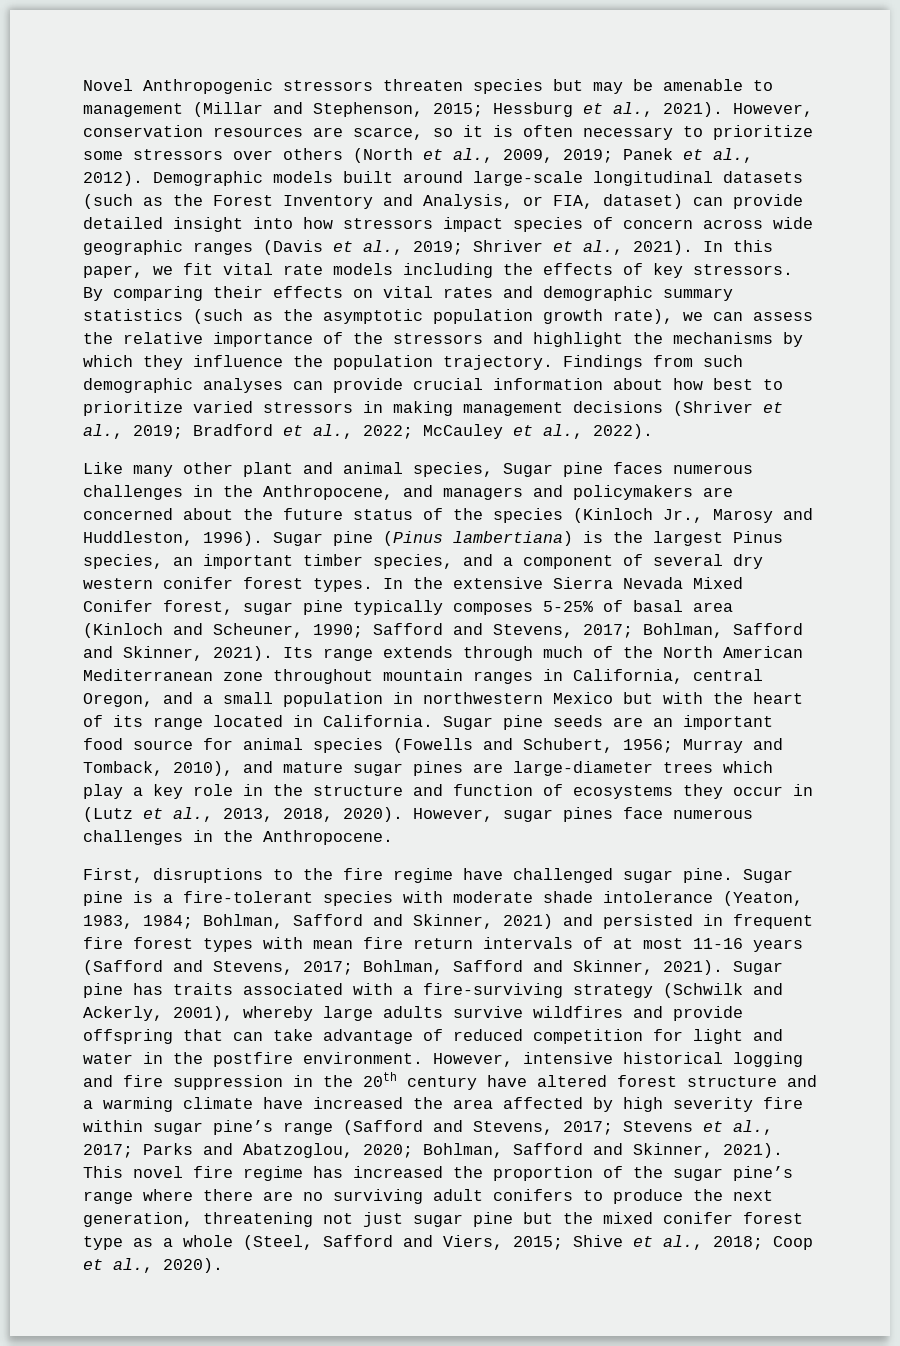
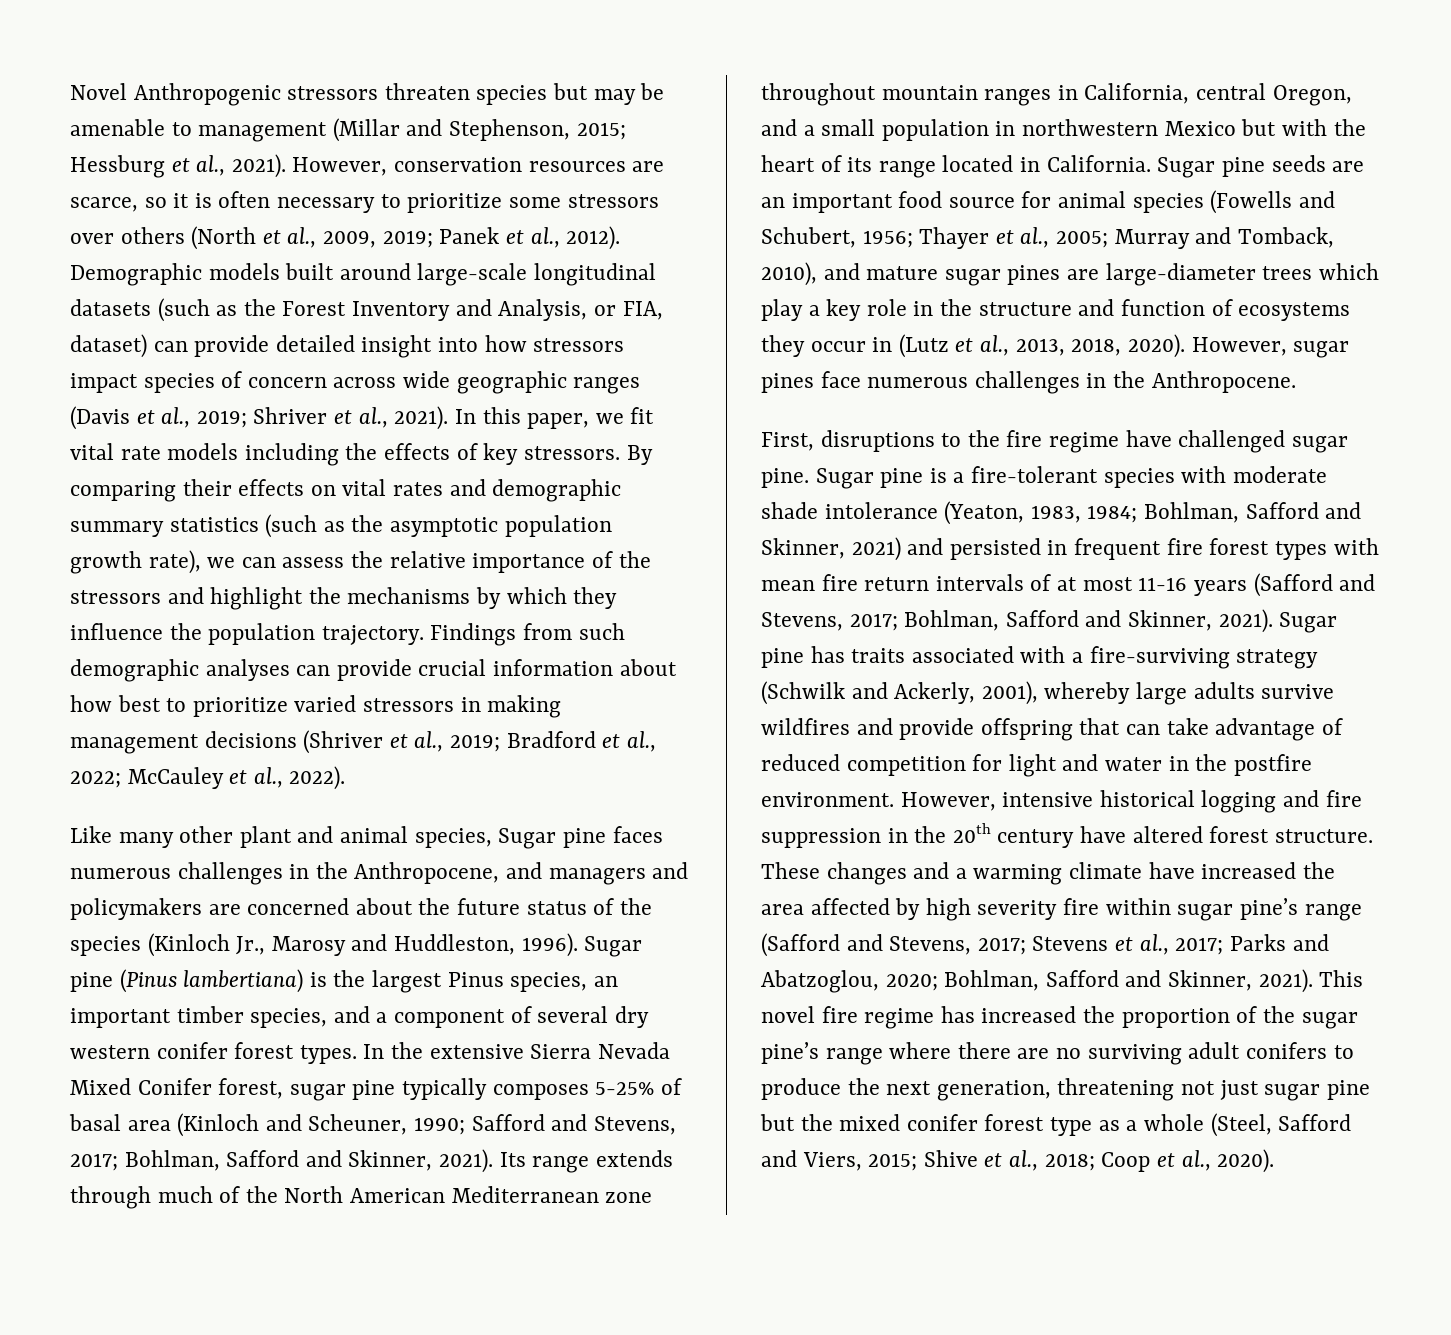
- Sugar pine seeds are an important food source for animal species (Fowells and Schubert, 1956; Murray and Tomback, 2010), and mature sugar pines are large-diameter trees which play a key role in the structure and function of ecosystems they occur in (Lutz et al., 2013, 2018, 2020).
+ Sugar pine seeds are an important food source for animal species (Fowells and Schubert, 1956; Thayer et al., 2005; Murray and Tomback, 2010), and mature sugar pines are large-diameter trees which play a key role in the structure and function of ecosystems they occur in (Lutz et al., 2013, 2018, 2020).
- However, intensive historical logging and fire suppression in the 20th century have altered forest structure and a warming climate have increased the area affected by high severity fire within sugar pine’s range (Safford and Stevens, 2017; Stevens et al., 2017; Parks and Abatzoglou, 2020; Bohlman, Safford and Skinner, 2021).
+ However, intensive historical logging and fire suppression in the 20th century have altered forest structure. These changes and a warming climate have increased the area affected by high severity fire within sugar pine’s range (Safford and Stevens, 2017; Stevens et al., 2017; Parks and Abatzoglou, 2020; Bohlman, Safford and Skinner, 2021).

